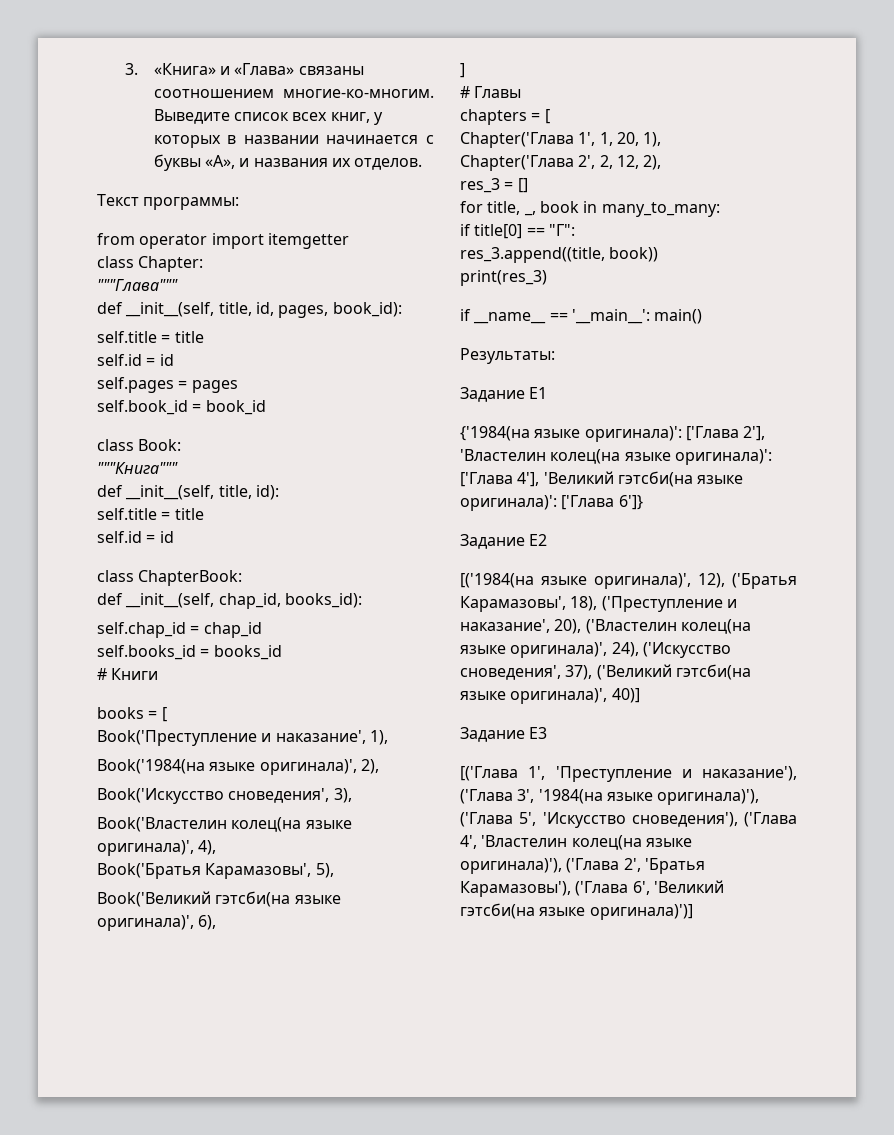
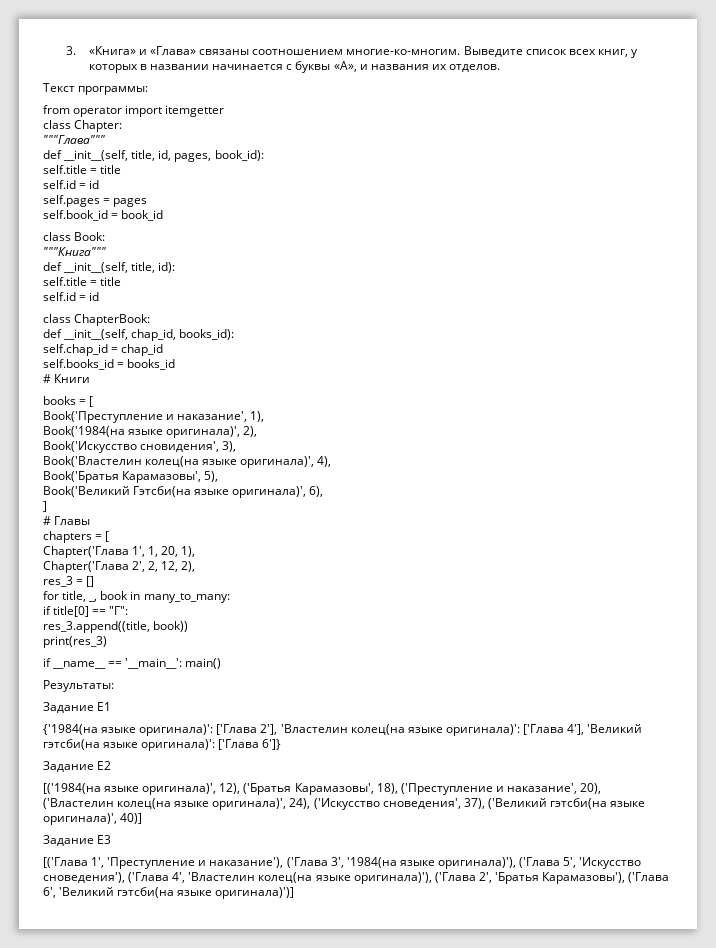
- Book('Искусство сноведения', 3),
+ Book('Искусство сновидения', 3),
- Book('Великий гэтсби(на языке оригинала)', 6),
+ Book('Великий Гэтсби(на языке оригинала)', 6),

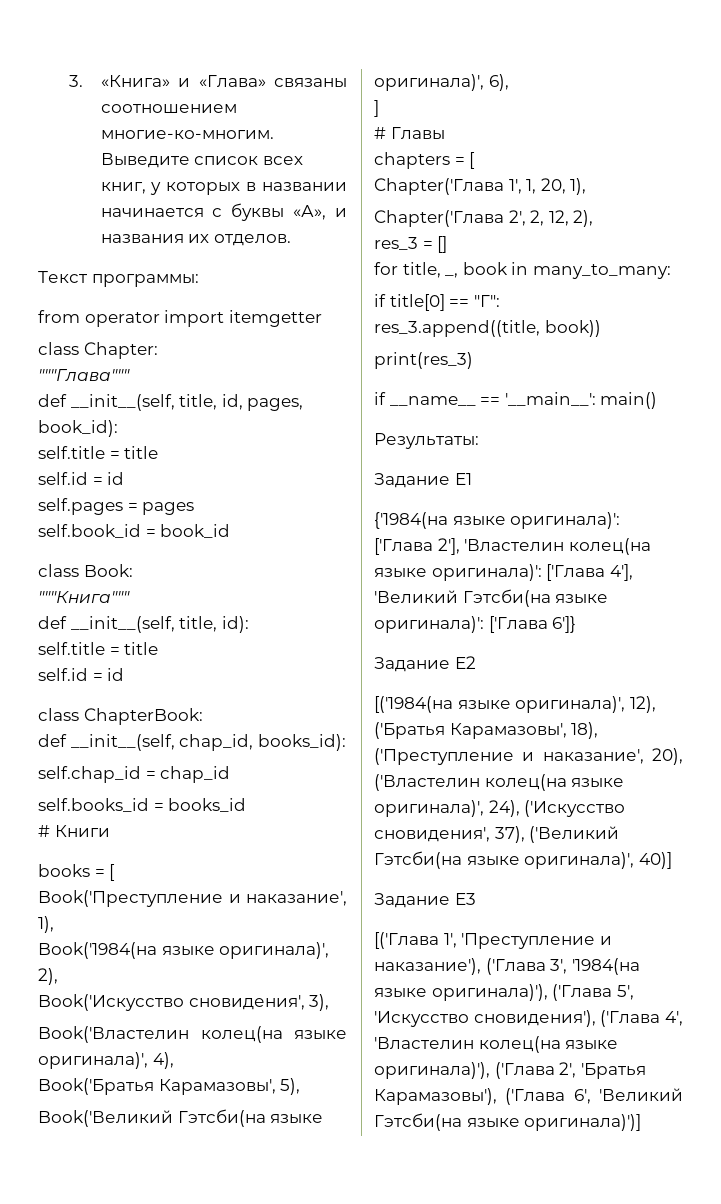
- {'1984(на языке оригинала)': ['Глава 2'], 'Властелин колец(на языке оригинала)': ['Глава 4'], 'Великий гэтсби(на языке оригинала)': ['Глава 6']}
+ {'1984(на языке оригинала)': ['Глава 2'], 'Властелин колец(на языке оригинала)': ['Глава 4'], 'Великий Гэтсби(на языке оригинала)': ['Глава 6']}
- [('1984(на языке оригинала)', 12), ('Братья Карамазовы', 18), ('Преступление и наказание', 20), ('Властелин колец(на языке оригинала)', 24), ('Искусство сноведения', 37), ('Великий гэтсби(на языке оригинала)', 40)]
+ [('1984(на языке оригинала)', 12), ('Братья Карамазовы', 18), ('Преступление и наказание', 20), ('Властелин колец(на языке оригинала)', 24), ('Искусство сновидения', 37), ('Великий Гэтсби(на языке оригинала)', 40)]
- [('Глава 1', 'Преступление и наказание'), ('Глава 3', '1984(на языке оригинала)'), ('Глава 5', 'Искусство сноведения'), ('Глава 4', 'Властелин колец(на языке оригинала)'), ('Глава 2', 'Братья Карамазовы'), ('Глава 6', 'Великий гэтсби(на языке оригинала)')]
+ [('Глава 1', 'Преступление и наказание'), ('Глава 3', '1984(на языке оригинала)'), ('Глава 5', 'Искусство сновидения'), ('Глава 4', 'Властелин колец(на языке оригинала)'), ('Глава 2', 'Братья Карамазовы'), ('Глава 6', 'Великий Гэтсби(на языке оригинала)')]

